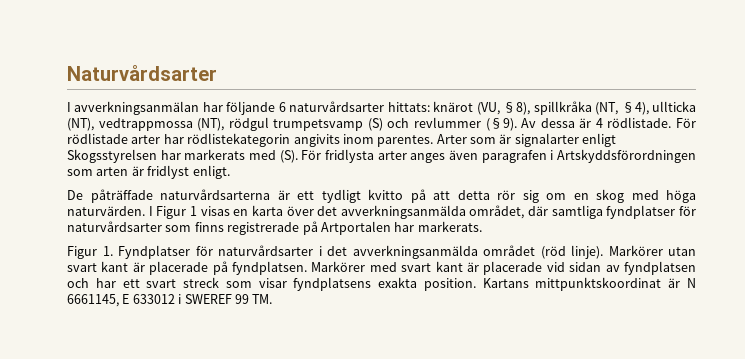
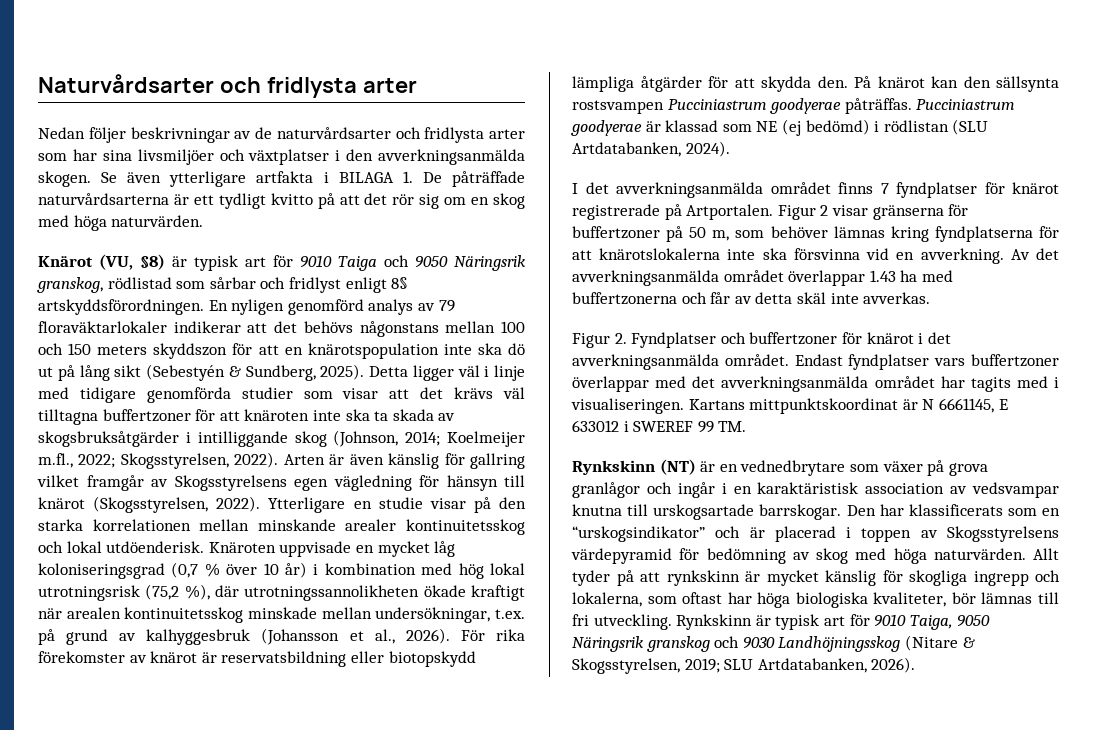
- Naturvårdsarter
- I avverkningsanmälan har följande 6 naturvårdsarter hittats: knärot (VU, §8), spillkråka (NT, §4), ullticka (NT), vedtrappmossa (NT), rödgul trumpetsvamp (S) och revlummer (§9). Av dessa är 4 rödlistade. För rödlistade arter har rödlistekategorin angivits inom parentes. Arter som är signalarter enligt Skogsstyrelsen har markerats med (S). För fridlysta arter anges även paragrafen i Artskyddsförordningen som arten är fridlyst enligt.
- De påträffade naturvårdsarterna är ett tydligt kvitto på att detta rör sig om en skog med höga naturvärden. I Figur 1 visas en karta över det avverkningsanmälda området, där samtliga fyndplatser för naturvårdsarter som finns registrerade på Artportalen har markerats.
- Figur 1. Fyndplatser för naturvårdsarter i det avverkningsanmälda området (röd linje). Markörer utan svart kant är placerade på fyndplatsen. Markörer med svart kant är placerade vid sidan av fyndplatsen och har ett svart streck som visar fyndplatsens exakta position.
+ Naturvårdsarter och fridlysta arter
+ Nedan följer beskrivningar av de naturvårdsarter och fridlysta arter som har sina livsmiljöer och växtplatser i den avverkningsanmälda skogen. Se även ytterligare artfakta i BILAGA 1. De påträffade naturvårdsarterna är ett tydligt kvitto på att det rör sig om en skog med höga naturvärden.
+ Knärot (VU, §8) är typisk art för 9010 Taiga och 9050 Näringsrik granskog, rödlistad som sårbar och fridlyst enligt 8§ artskyddsförordningen. En nyligen genomförd analys av 79 floraväktarlokaler indikerar att det behövs någonstans mellan 100 och 150 meters skyddszon för att en knärotspopulation inte ska dö ut på lång sikt (Sebestyén & Sundberg, 2025). Detta ligger väl i linje med tidigare genomförda studier som visar att det krävs väl tilltagna buffertzoner för att knäroten inte ska ta skada av skogsbruksåtgärder i intilliggande skog (Johnson, 2014; Koelmeijer m.fl., 2022; Skogsstyrelsen, 2022). Arten är även känslig för gallring vilket framgår av Skogsstyrelsens egen vägledning för hänsyn till knärot (Skogsstyrelsen, 2022). Ytterligare en studie visar på den starka korrelationen mellan minskande arealer kontinuitetsskog och lokal utdöenderisk. Knäroten uppvisade en mycket låg koloniseringsgrad (0,7 % över 10 år) i kombination med hög lokal utrotningsrisk (75,2 %), där utrotningssannolikheten ökade kraftigt när arealen kontinuitetsskog minskade mellan undersökningar, t.ex. på grund av kalhyggesbruk (Johansson et al., 2026). För rika förekomster av knärot är reservatsbildning eller biotopskydd lämpliga åtgärder för att skydda den. På knärot kan den sällsynta rostsvampen Pucciniastrum goodyerae påträffas. Pucciniastrum goodyerae är klassad som NE (ej bedömd) i rödlistan (SLU Artdatabanken, 2024).
+ I det avverkningsanmälda området finns 7 fyndplatser för knärot registrerade på Artportalen. Figur 2 visar gränserna för buffertzoner på 50 m, som behöver lämnas kring fyndplatserna för att knärotslokalerna inte ska försvinna vid en avverkning. Av det avverkningsanmälda området överlappar 1.43 ha med buffertzonerna och får av detta skäl inte avverkas.
+ Figur 2. Fyndplatser och buffertzoner för knärot i det avverkningsanmälda området. Endast fyndplatser vars buffertzoner överlappar med det avverkningsanmälda området har tagits med i visualiseringen.
+ Rynkskinn (NT) är en vednedbrytare som växer på grova granlågor och ingår i en karaktäristisk association av vedsvampar knutna till urskogsartade barrskogar. Den har klassificerats som en “urskogsindikator” och är placerad i toppen av Skogsstyrelsens värdepyramid för bedömning av skog med höga naturvärden. Allt tyder på att rynkskinn är mycket känslig för skogliga ingrepp och lokalerna, som oftast har höga biologiska kvaliteter, bör lämnas till fri utveckling. Rynkskinn är typisk art för 9010 Taiga, 9050 Näringsrik granskog och 9030 Landhöjningsskog (Nitare & Skogsstyrelsen, 2019; SLU Artdatabanken, 2026).

